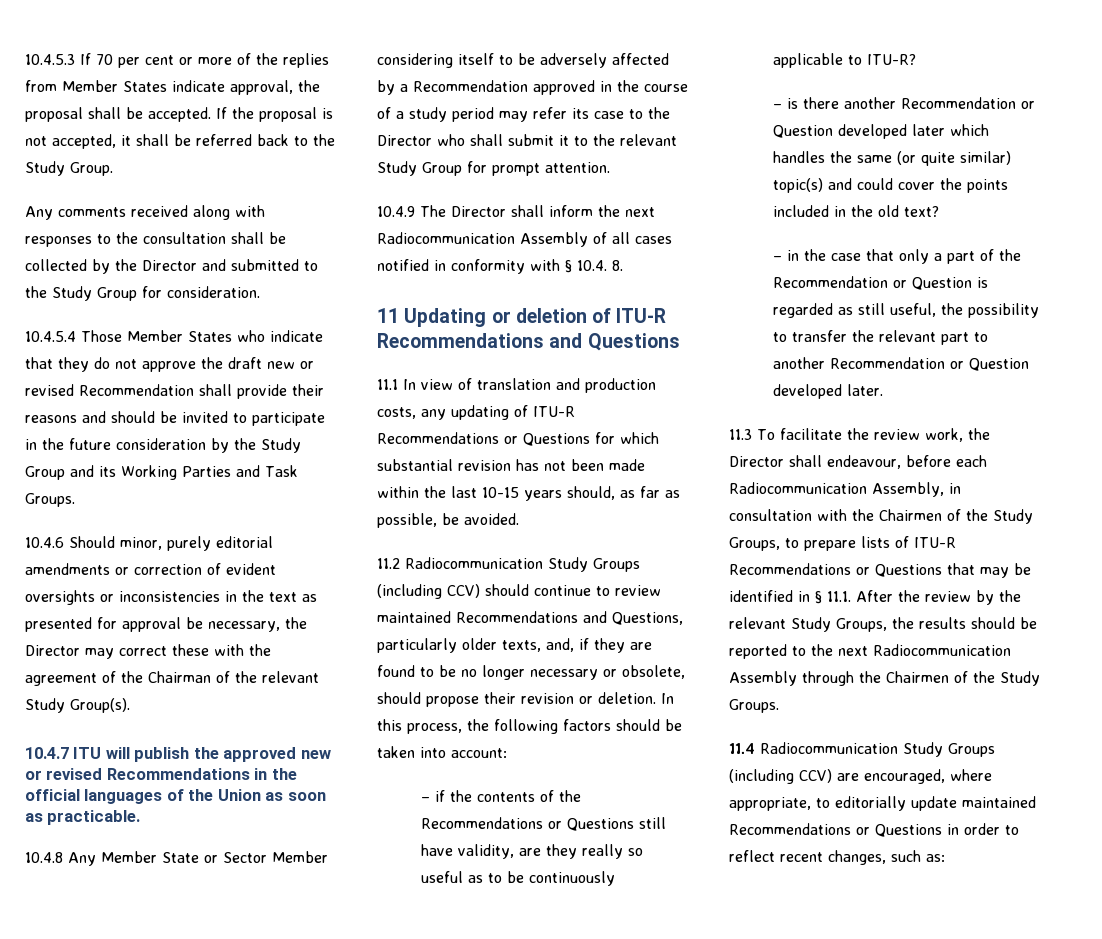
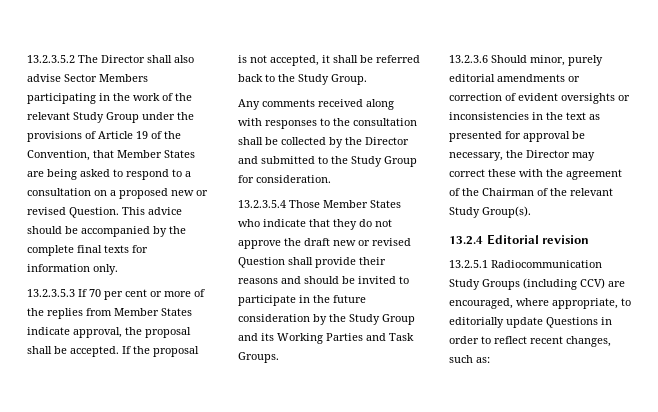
- 10.4.5.3 If 70 per cent or more of the replies from Member States indicate approval, the proposal shall be accepted.
+ 13.2.3.5.2 The Director shall also advise Sector Members participating in the work of the relevant Study Group under the provisions of Article 19 of the Convention, that Member States are being asked to respond to a consultation on a proposed new or revised Question. This advice should be accompanied by the complete final texts for information only.
+ 13.2.3.5.3 If 70 per cent or more of the replies from Member States indicate approval, the proposal shall be accepted.
- 10.4.5.4 Those Member States who indicate that they do not approve the draft new or revised Recommendation shall provide their reasons and should be invited to participate in the future consideration by the Study Group and its Working Parties and Task Groups.
+ 13.2.3.5.4 Those Member States who indicate that they do not approve the draft new or revised Question shall provide their reasons and should be invited to participate in the future consideration by the Study Group and its Working Parties and Task Groups.
- 10.4.6 Should minor, purely editorial amendments or correction of evident oversights or inconsistencies in the text as presented for approval be necessary, the Director may correct these with the agreement of the Chairman of the relevant Study Group(s).
+ 13.2.3.6 Should minor, purely editorial amendments or correction of evident oversights or inconsistencies in the text as presented for approval be necessary, the Director may correct these with the agreement of the Chairman of the relevant Study Group(s).
- 10.4.7 ITU will publish the approved new or revised Recommendations in the official languages of the Union as soon as practicable.
- 10.4.8 Any Member State or Sector Member considering itself to be adversely affected by a Recommendation approved in the course of a study period may refer its case to the Director who shall submit it to the relevant Study Group for prompt attention.
- 10.4.9 The Director shall inform the next Radiocommunication Assembly of all cases notified in conformity with § 10.4. 8.
- 11 Updating or deletion of ITU-R Recommendations and Questions
- 11.1 In view of translation and production costs, any updating of ITU-R Recommendations or Questions for which substantial revision has not been made within the last 10-15 years should, as far as possible, be avoided.
- 11.2 Radiocommunication Study Groups (including CCV) should continue to review maintained Recommendations and Questions, particularly older texts, and, if they are found to be no longer necessary or obsolete, should propose their revision or deletion. In this process, the following factors should be taken into account:
- – if the contents of the Recommendations or Questions still have validity, are they really so useful as to be continuously applicable to ITU-R?
- – is there another Recommendation or Question developed later which handles the same (or quite similar) topic(s) and could cover the points included in the old text?
- – in the case that only a part of the Recommendation or Question is regarded as still useful, the possibility to transfer the relevant part to another Recommendation or Question developed later.
- 11.3 To facilitate the review work, the Director shall endeavour, before each Radiocommunication Assembly, in consultation with the Chairmen of the Study Groups, to prepare lists of ITU-R Recommendations or Questions that may be identified in § 11.1. After the review by the relevant Study Groups, the results should be reported to the next Radiocommunication Assembly through the Chairmen of the Study Groups.
- 11.4 Radiocommunication Study Groups (including CCV) are encouraged, where appropriate, to editorially update maintained Recommendations or Questions in order to reflect recent changes, such as:
+ 13.2.4 Editorial revision
+ 13.2.5.1 Radiocommunication Study Groups (including CCV) are encouraged, where appropriate, to editorially update Questions in order to reflect recent changes, such as:

